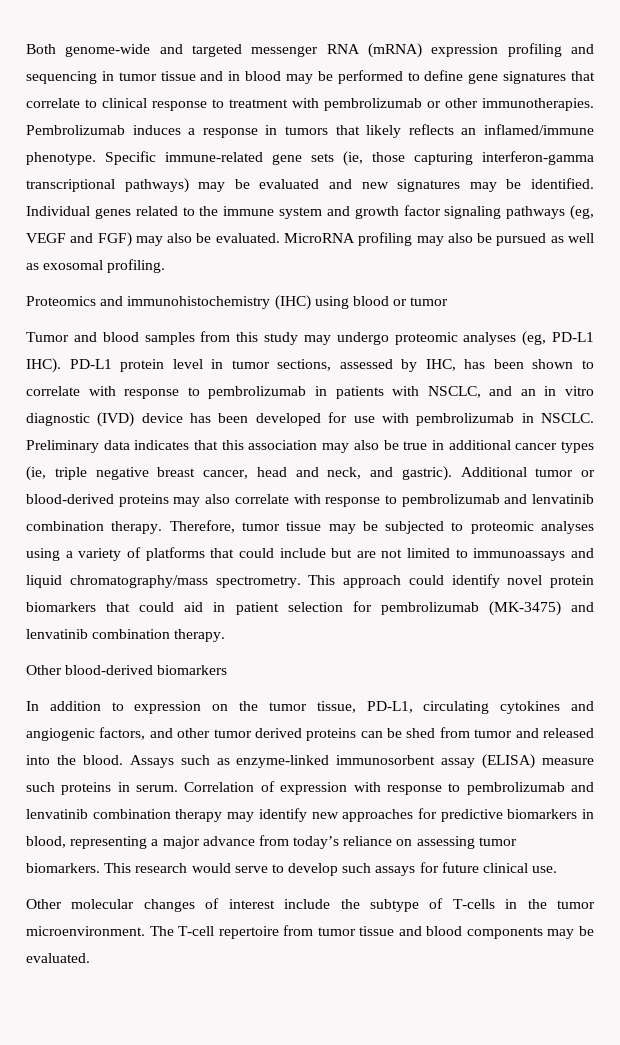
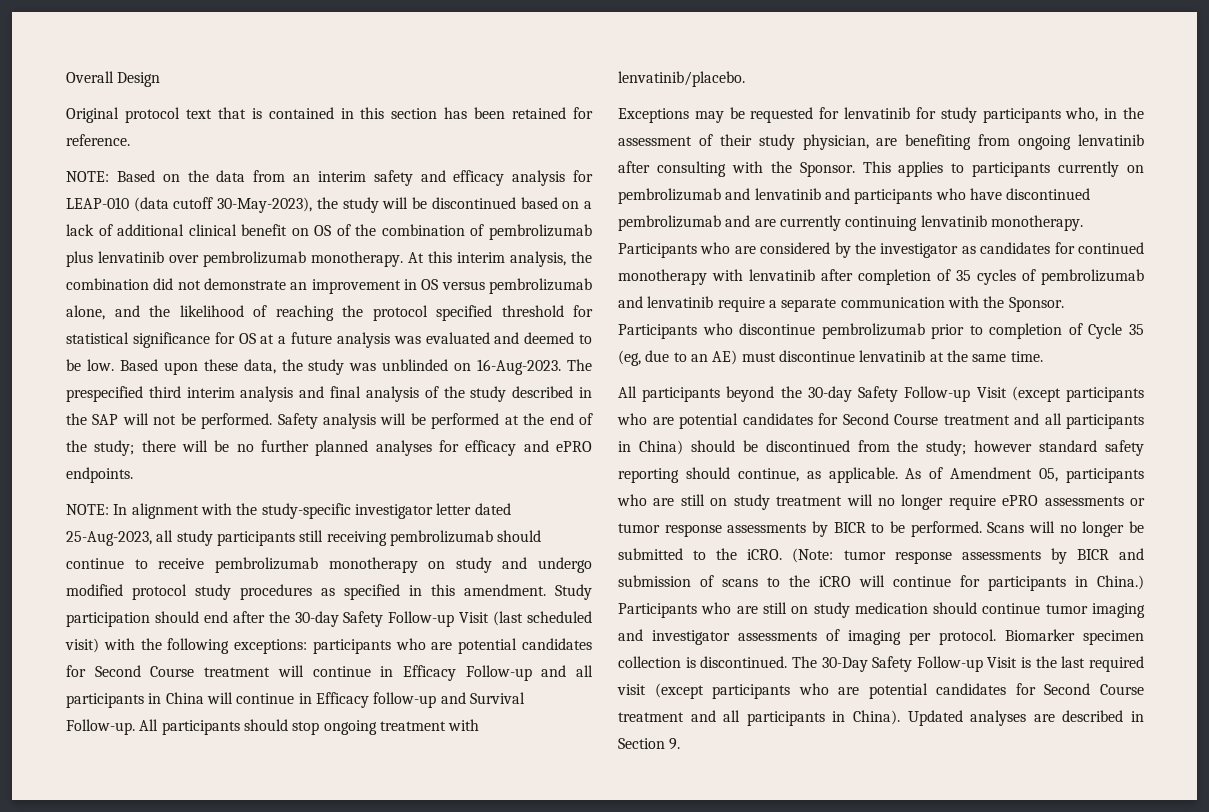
- Both genome-wide and targeted messenger RNA (mRNA) expression profiling and sequencing in tumor tissue and in blood may be performed to define gene signatures that correlate to clinical response to treatment with pembrolizumab or other immunotherapies. Pembrolizumab induces a response in tumors that likely reflects an inflamed/immune phenotype. Specific immune-related gene sets (ie, those capturing interferon-gamma transcriptional pathways) may be evaluated and new signatures may be identified. Individual genes related to the immune system and growth factor signaling pathways (eg, VEGF and FGF) may also be evaluated. MicroRNA profiling may also be pursued as well as exosomal profiling.
- Proteomics and immunohistochemistry (IHC) using blood or tumor
- Tumor and blood samples from this study may undergo proteomic analyses (eg, PD-L1 IHC). PD-L1 protein level in tumor sections, assessed by IHC, has been shown to correlate with response to pembrolizumab in patients with NSCLC, and an in vitro diagnostic (IVD) device has been developed for use with pembrolizumab in NSCLC. Preliminary data indicates that this association may also be true in additional cancer types (ie, triple negative breast cancer, head and neck, and gastric). Additional tumor or blood-derived proteins may also correlate with response to pembrolizumab and lenvatinib combination therapy. Therefore, tumor tissue may be subjected to proteomic analyses using a variety of platforms that could include but are not limited to immunoassays and liquid chromatography/mass spectrometry. This approach could identify novel protein biomarkers that could aid in patient selection for pembrolizumab (MK-3475) and lenvatinib combination therapy.
- Other blood-derived biomarkers
- In addition to expression on the tumor tissue, PD-L1, circulating cytokines and angiogenic factors, and other tumor derived proteins can be shed from tumor and released into the blood. Assays such as enzyme-linked immunosorbent assay (ELISA) measure such proteins in serum. Correlation of expression with response to pembrolizumab and lenvatinib combination therapy may identify new approaches for predictive biomarkers in blood, representing a major advance from today’s reliance on assessing tumor biomarkers. This research would serve to develop such assays for future clinical use.
- Other molecular changes of interest include the subtype of T-cells in the tumor microenvironment. The T-cell repertoire from tumor tissue and blood components may be evaluated.
+ Overall Design
+ Original protocol text that is contained in this section has been retained for reference.
+ NOTE: Based on the data from an interim safety and efficacy analysis for LEAP-010 (data cutoff 30-May-2023), the study will be discontinued based on a lack of additional clinical benefit on OS of the combination of pembrolizumab plus lenvatinib over pembrolizumab monotherapy. At this interim analysis, the combination did not demonstrate an improvement in OS versus pembrolizumab alone, and the likelihood of reaching the protocol specified threshold for statistical significance for OS at a future analysis was evaluated and deemed to be low. Based upon these data, the study was unblinded on 16-Aug-2023. The prespecified third interim analysis and final analysis of the study described in the SAP will not be performed. Safety analysis will be performed at the end of the study; there will be no further planned analyses for efficacy and ePRO endpoints.
+ NOTE: In alignment with the study-specific investigator letter dated 25-Aug-2023, all study participants still receiving pembrolizumab should continue to receive pembrolizumab monotherapy on study and undergo modified protocol study procedures as specified in this amendment. Study participation should end after the 30-day Safety Follow-up Visit (last scheduled visit) with the following exceptions: participants who are potential candidates for Second Course treatment will continue in Efficacy Follow-up and all participants in China will continue in Efficacy follow-up and Survival Follow-up. All participants should stop ongoing treatment with lenvatinib/placebo.
+ Exceptions may be requested for lenvatinib for study participants who, in the assessment of their study physician, are benefiting from ongoing lenvatinib after consulting with the Sponsor. This applies to participants currently on pembrolizumab and lenvatinib and participants who have discontinued pembrolizumab and are currently continuing lenvatinib monotherapy. Participants who are considered by the investigator as candidates for continued monotherapy with lenvatinib after completion of 35 cycles of pembrolizumab and lenvatinib require a separate communication with the Sponsor. Participants who discontinue pembrolizumab prior to completion of Cycle 35 (eg, due to an AE) must discontinue lenvatinib at the same time.
+ All participants beyond the 30-day Safety Follow-up Visit (except participants who are potential candidates for Second Course treatment and all participants in China) should be discontinued from the study; however standard safety reporting should continue, as applicable. As of Amendment 05, participants who are still on study treatment will no longer require ePRO assessments or tumor response assessments by BICR to be performed. Scans will no longer be submitted to the iCRO. (Note: tumor response assessments by BICR and submission of scans to the iCRO will continue for participants in China.) Participants who are still on study medication should continue tumor imaging and investigator assessments of imaging per protocol. Biomarker specimen collection is discontinued. The 30-Day Safety Follow-up Visit is the last required visit (except participants who are potential candidates for Second Course treatment and all participants in China). Updated analyses are described in Section 9.

